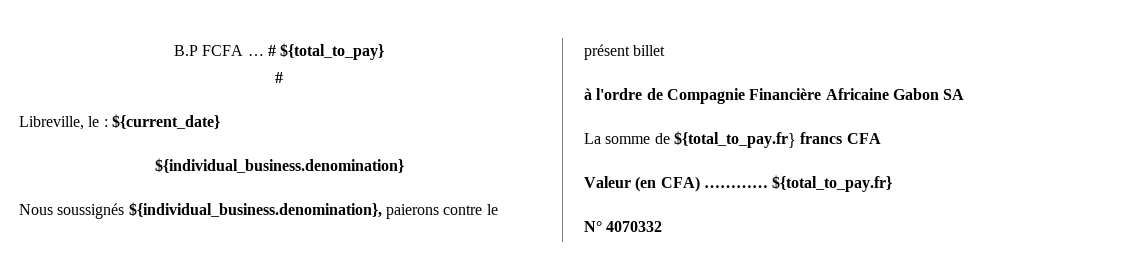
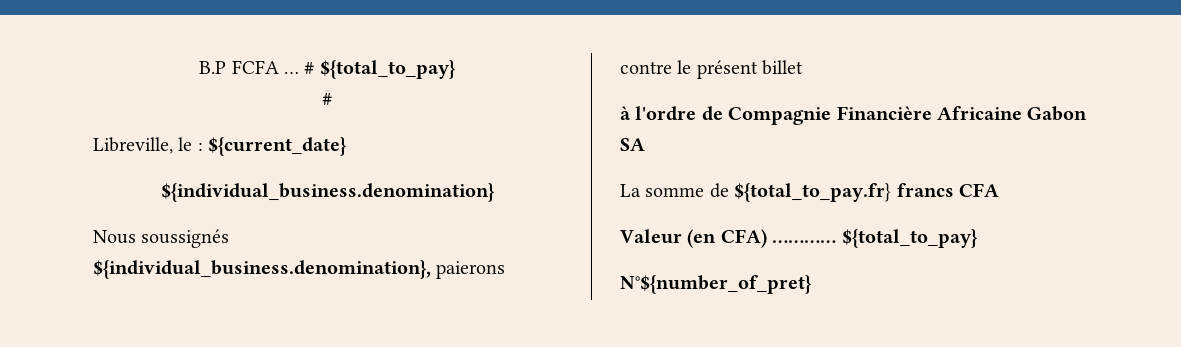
- Valeur (en CFA) ………… ${total_to_pay.fr}
- N° 4070332
+ Valeur (en CFA) ………… ${total_to_pay}
+ N°${number_of_pret}

